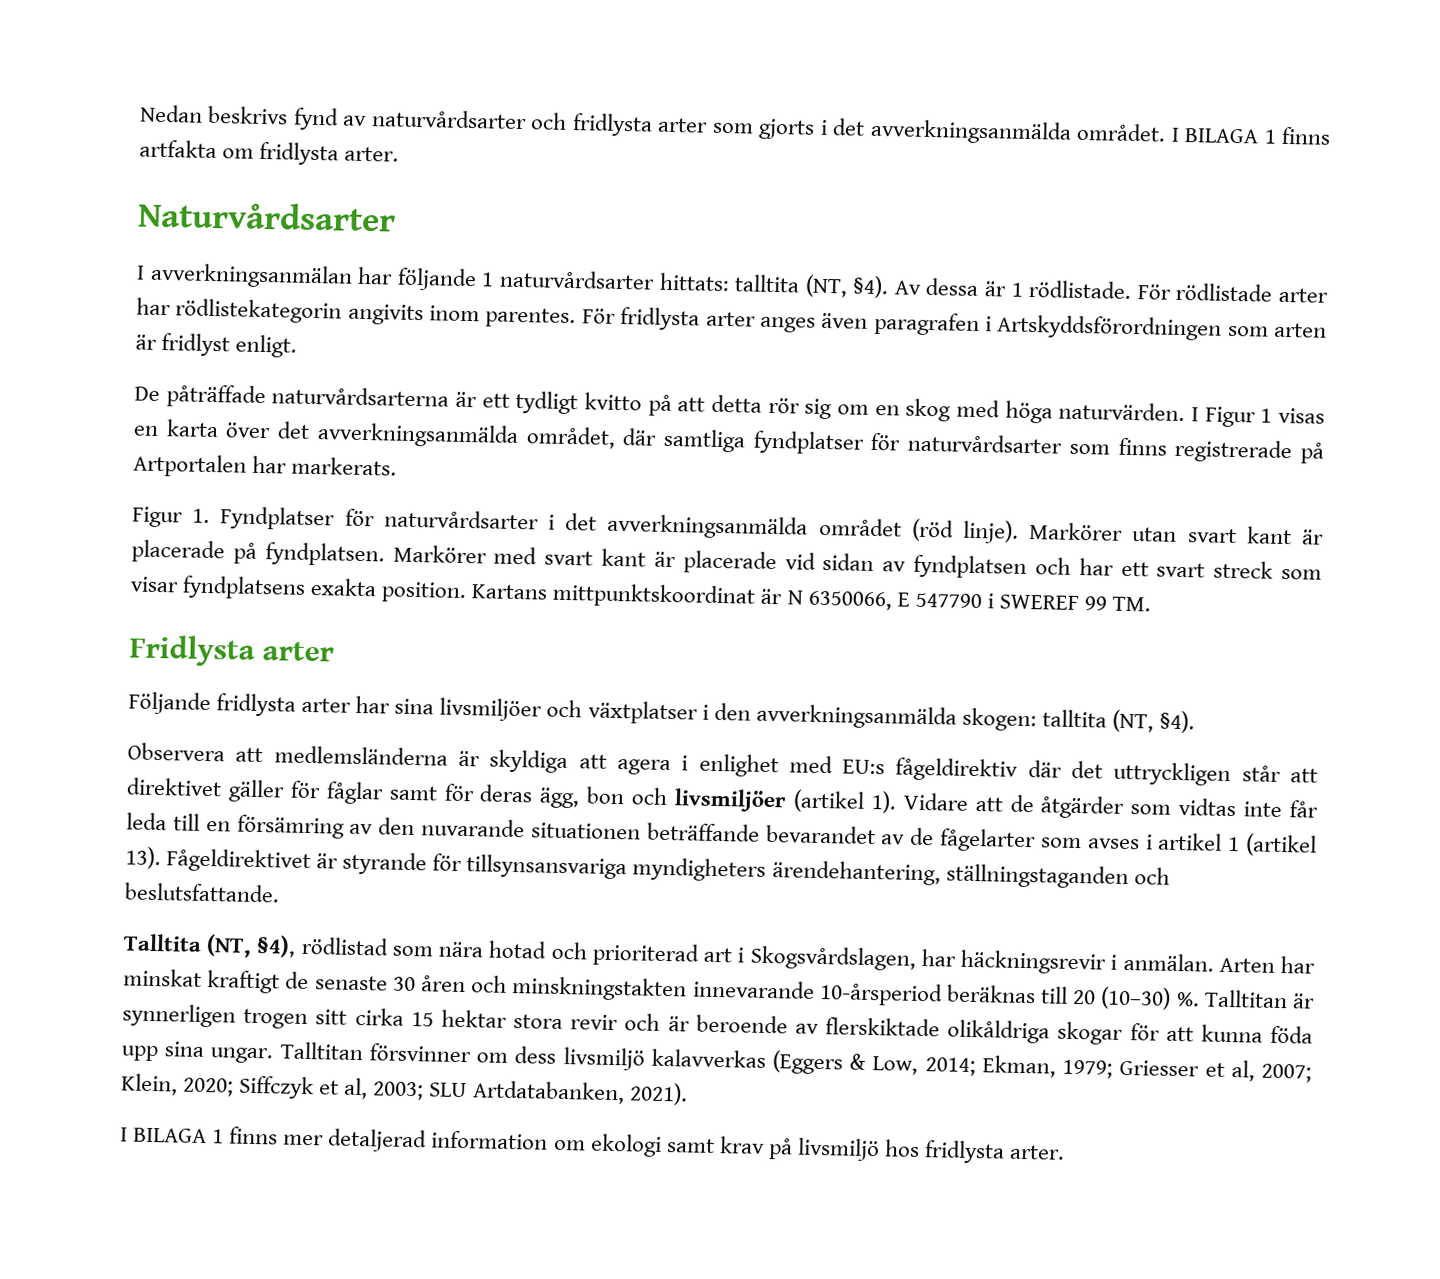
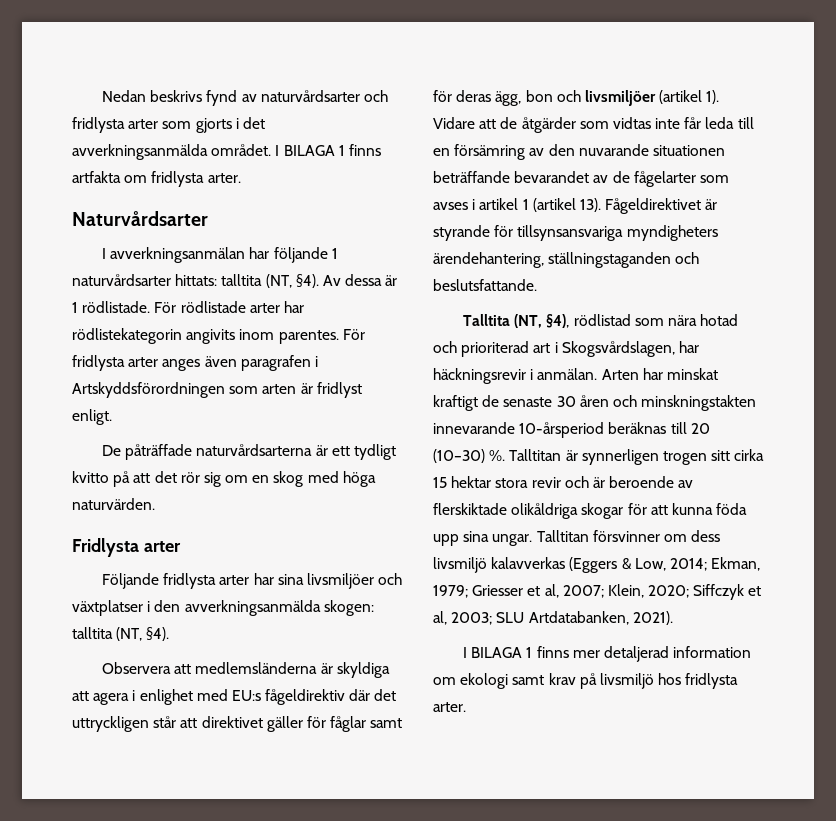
- De påträffade naturvårdsarterna är ett tydligt kvitto på att detta rör sig om en skog med höga naturvärden. I Figur 1 visas en karta över det avverkningsanmälda området, där samtliga fyndplatser för naturvårdsarter som finns registrerade på Artportalen har markerats.
- Figur 1. Fyndplatser för naturvårdsarter i det avverkningsanmälda området (röd linje). Markörer utan svart kant är placerade på fyndplatsen. Markörer med svart kant är placerade vid sidan av fyndplatsen och har ett svart streck som visar fyndplatsens exakta position. Kartans mittpunktskoordinat är N 6350066, E 547790 i SWEREF 99 TM.
+ De påträffade naturvårdsarterna är ett tydligt kvitto på att det rör sig om en skog med höga naturvärden.

